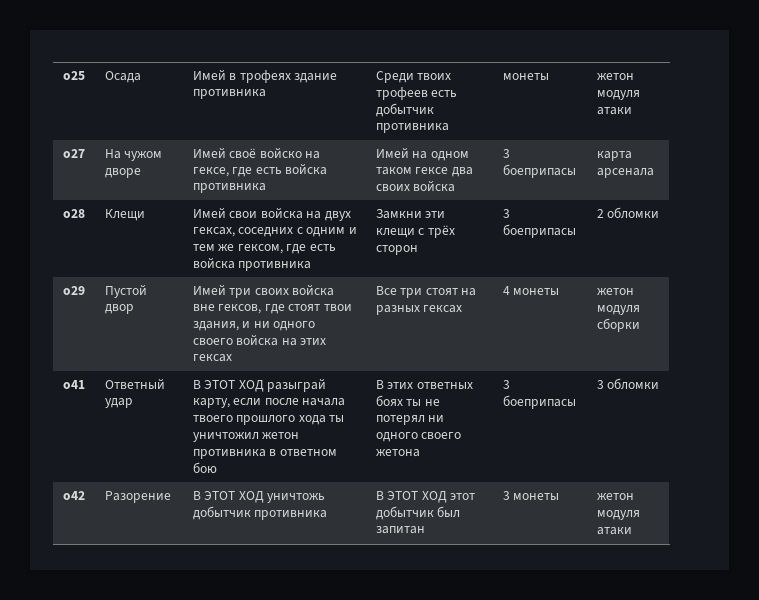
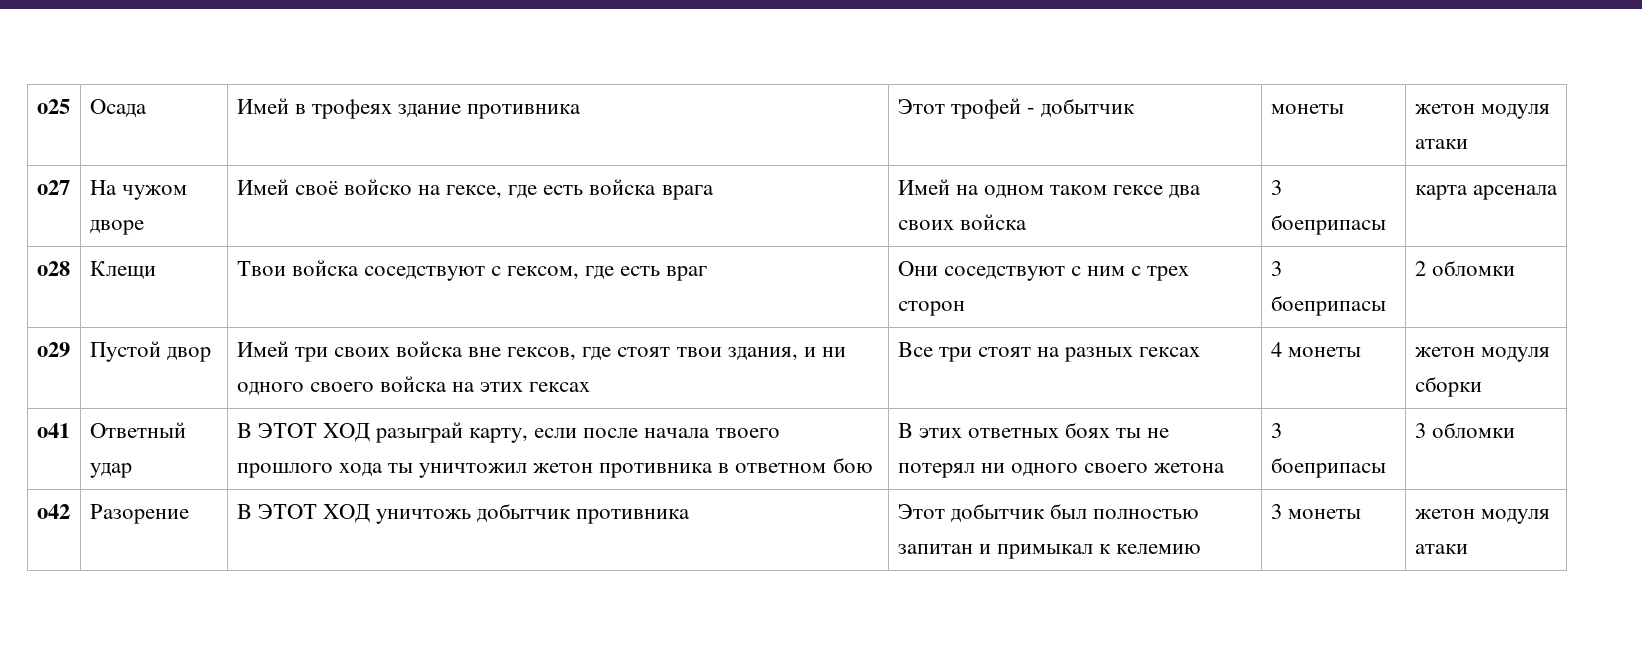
- o25 | Осада | Имей в трофеях здание противника | Среди твоих трофеев есть добытчик противника | монеты | жетон модуля атаки
+ o25 | Осада | Имей в трофеях здание противника | Этот трофей - добытчик | монеты | жетон модуля атаки
- o27 | На чужом дворе | Имей своё войско на гексе, где есть войска противника | Имей на одном таком гексе два своих войска | 3 боеприпасы | карта арсенала
+ o27 | На чужом дворе | Имей своё войско на гексе, где есть войска врага | Имей на одном таком гексе два своих войска | 3 боеприпасы | карта арсенала
- o28 | Клещи | Имей свои войска на двух гексах, соседних с одним и тем же гексом, где есть войска противника | Замкни эти клещи с трёх сторон | 3 боеприпасы | 2 обломки
+ o28 | Клещи | Твои войска соседствуют с гексом, где есть враг | Они соседствуют с ним с трех сторон | 3 боеприпасы | 2 обломки
- o42 | Разорение | В ЭТОТ ХОД уничтожь добытчик противника | В ЭТОТ ХОД этот добытчик был запитан | 3 монеты | жетон модуля атаки
+ o42 | Разорение | В ЭТОТ ХОД уничтожь добытчик противника | Этот добытчик был полностью запитан и примыкал к келемию | 3 монеты | жетон модуля атаки

